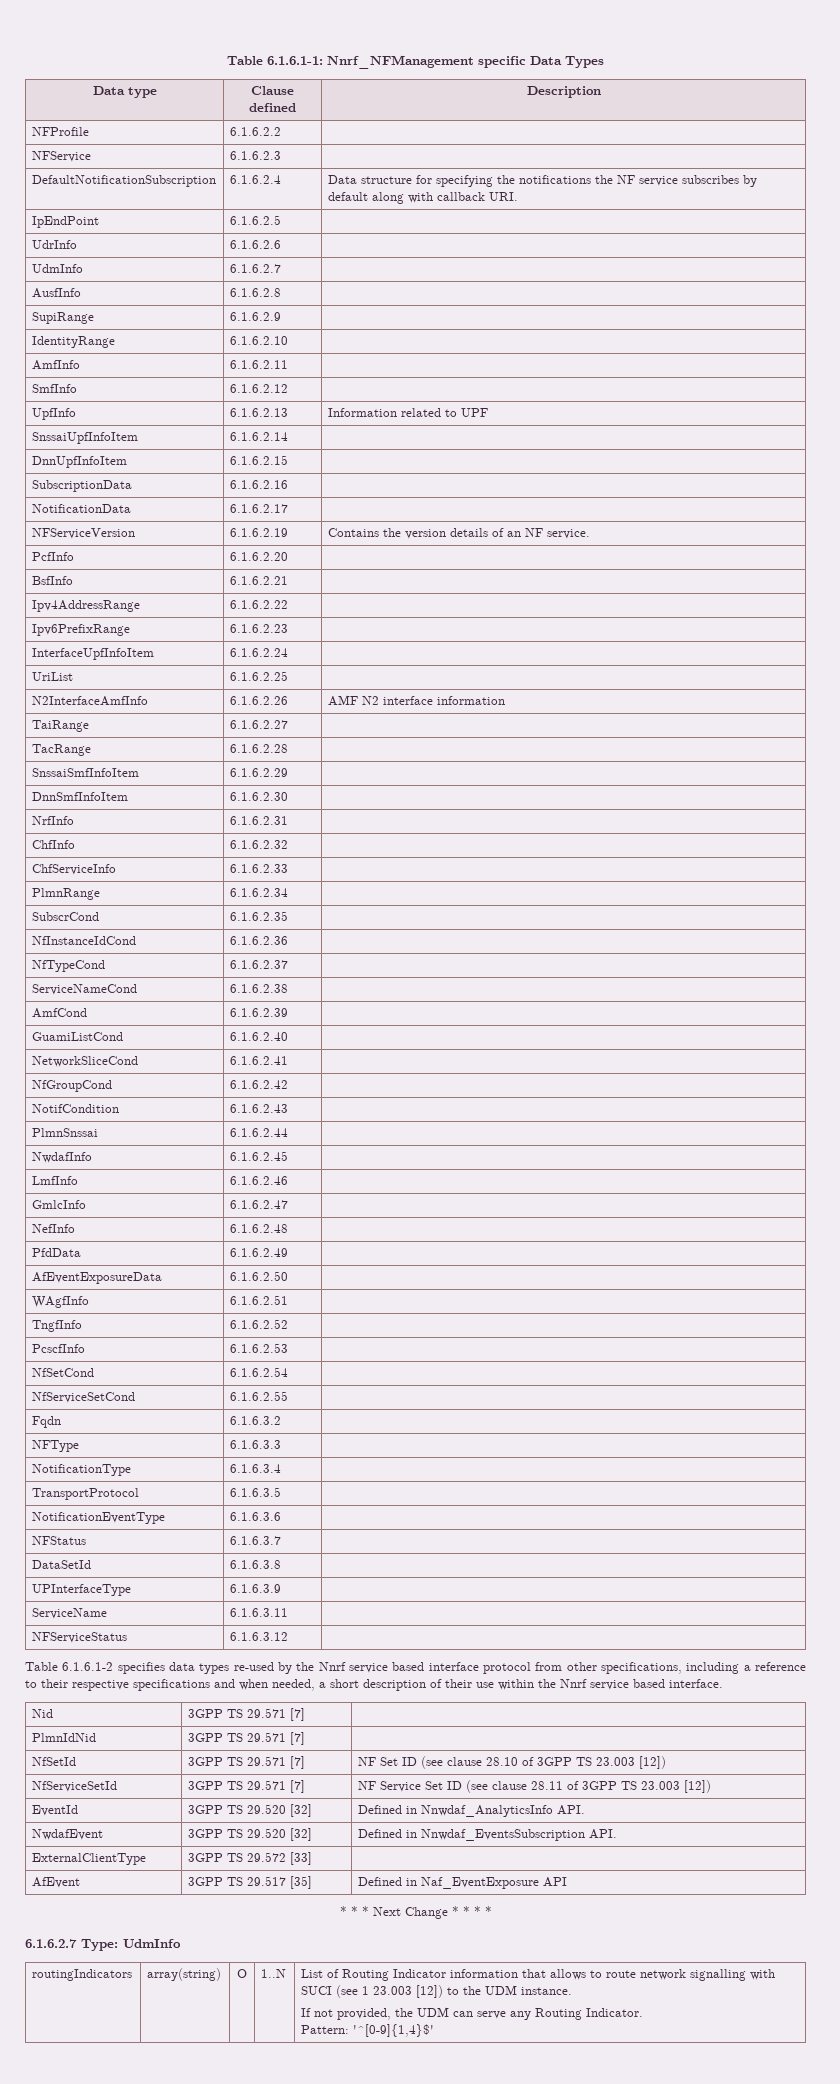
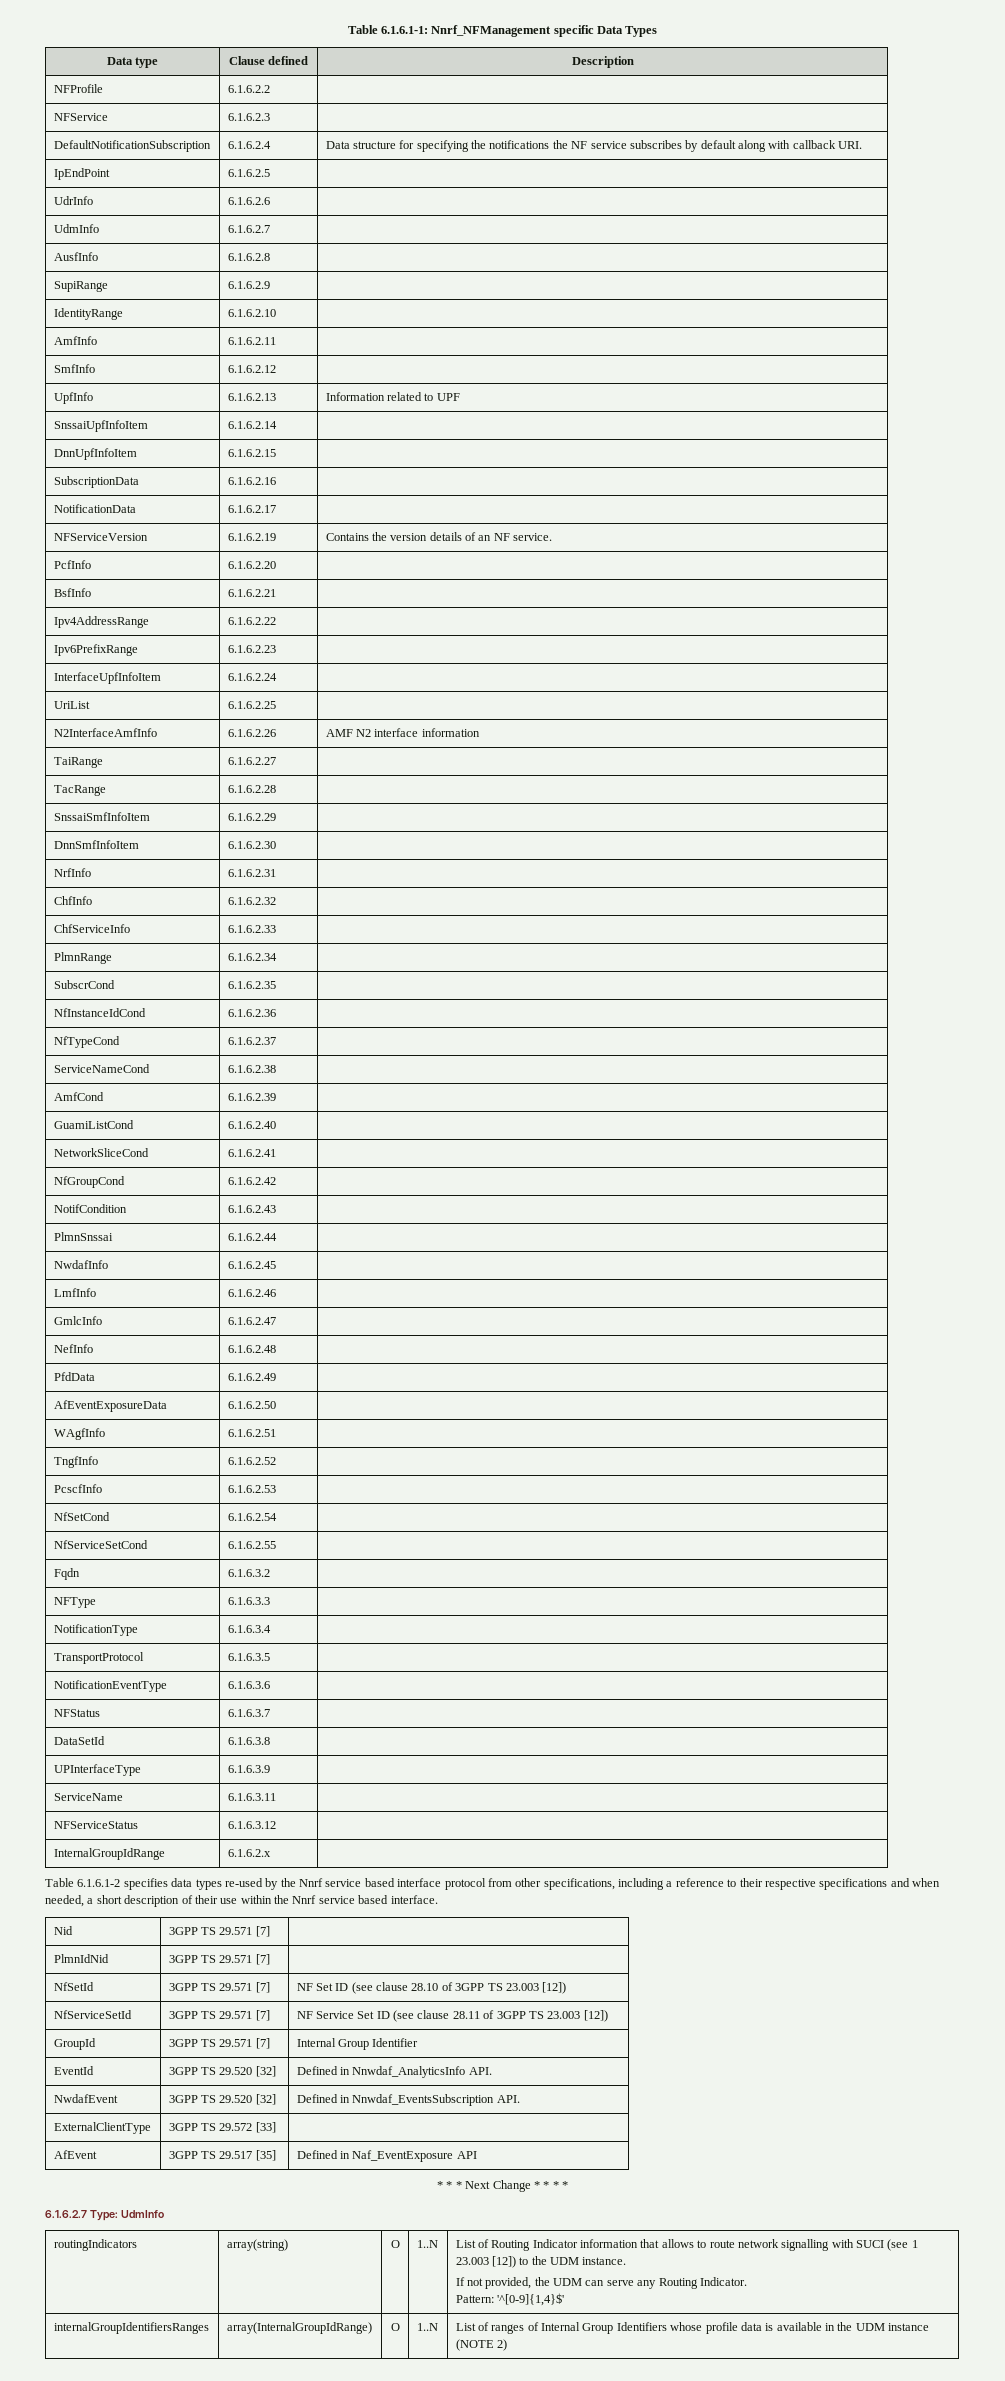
+ InternalGroupIdRange | 6.1.6.2.x |
+ GroupId | 3GPP TS 29.571 [7] | Internal Group Identifier
+ internalGroupIdentifiersRanges | array(InternalGroupIdRange) | O | 1..N | List of ranges of Internal Group Identifiers whose profile data is available in the UDM instance (NOTE 2)

